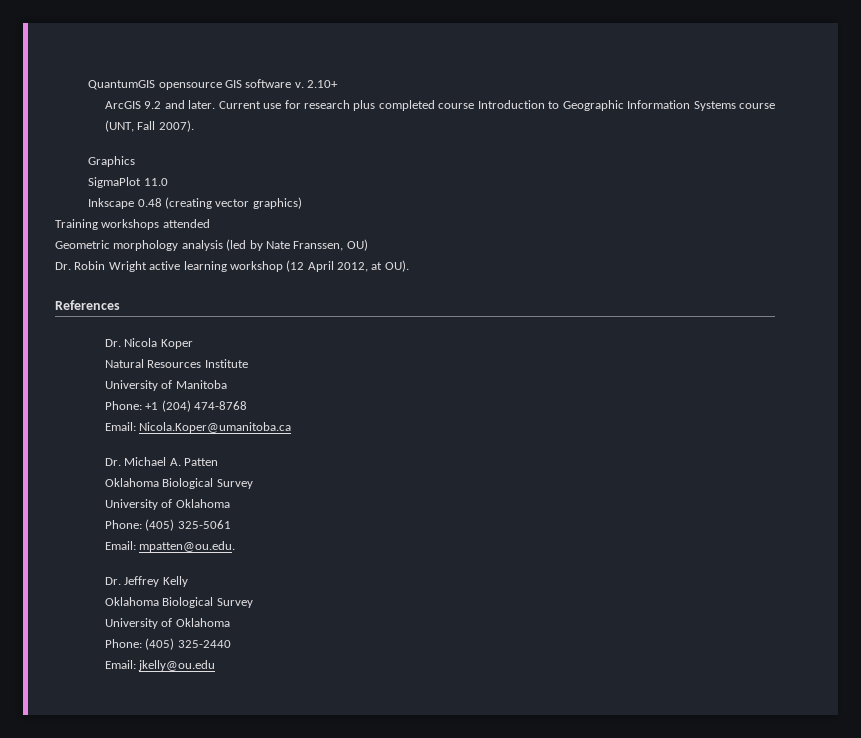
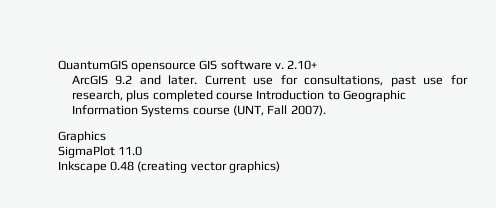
- Current use for research plus completed course Introduction to Geographic Information Systems course (UNT, Fall 2007).
+ Current use for consultations, past use for research, plus completed course Introduction to Geographic Information Systems course (UNT, Fall 2007).
- Training workshops attended
- Geometric morphology analysis (led by Nate Franssen, OU)
- Dr. Robin Wright active learning workshop (12 April 2012, at OU).
- References
- Dr. Nicola Koper
- Natural Resources Institute
- University of Manitoba
- Phone: +1 (204) 474-8768
- Email: Nicola.Koper@umanitoba.ca
- Dr. Michael A. Patten
- Oklahoma Biological Survey
- University of Oklahoma
- Phone: (405) 325-5061
- Email: mpatten@ou.edu.
- Dr. Jeffrey Kelly
- Oklahoma Biological Survey
- University of Oklahoma
- Phone: (405) 325-2440
- Email: jkelly@ou.edu

